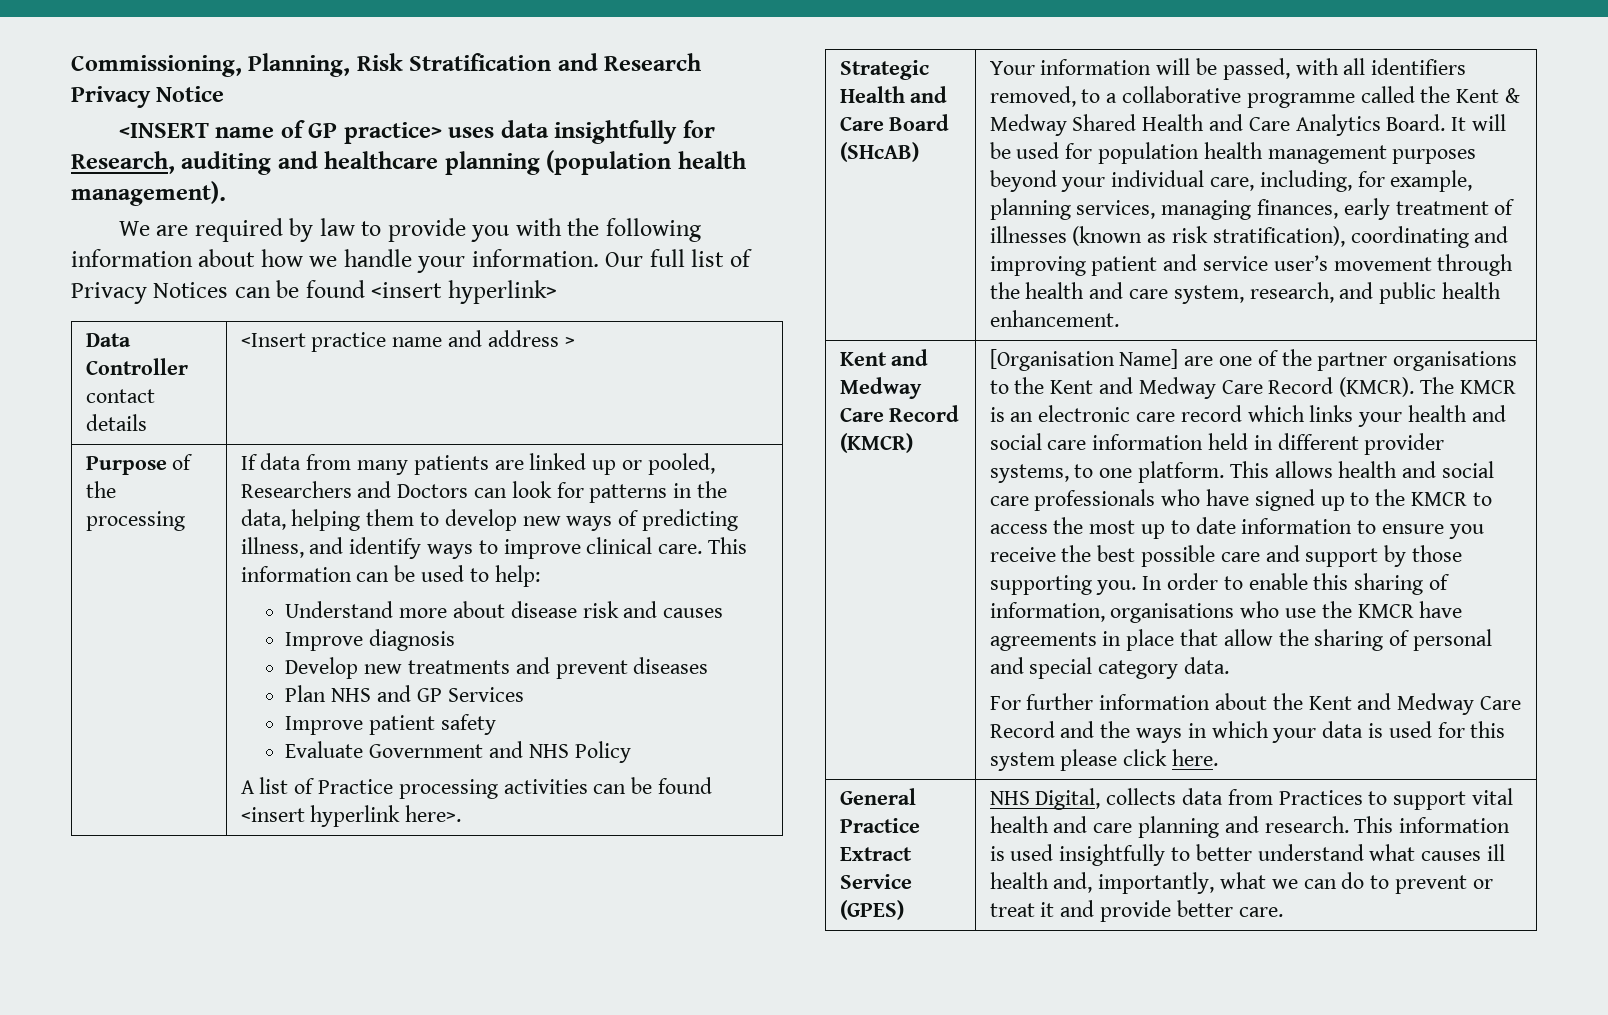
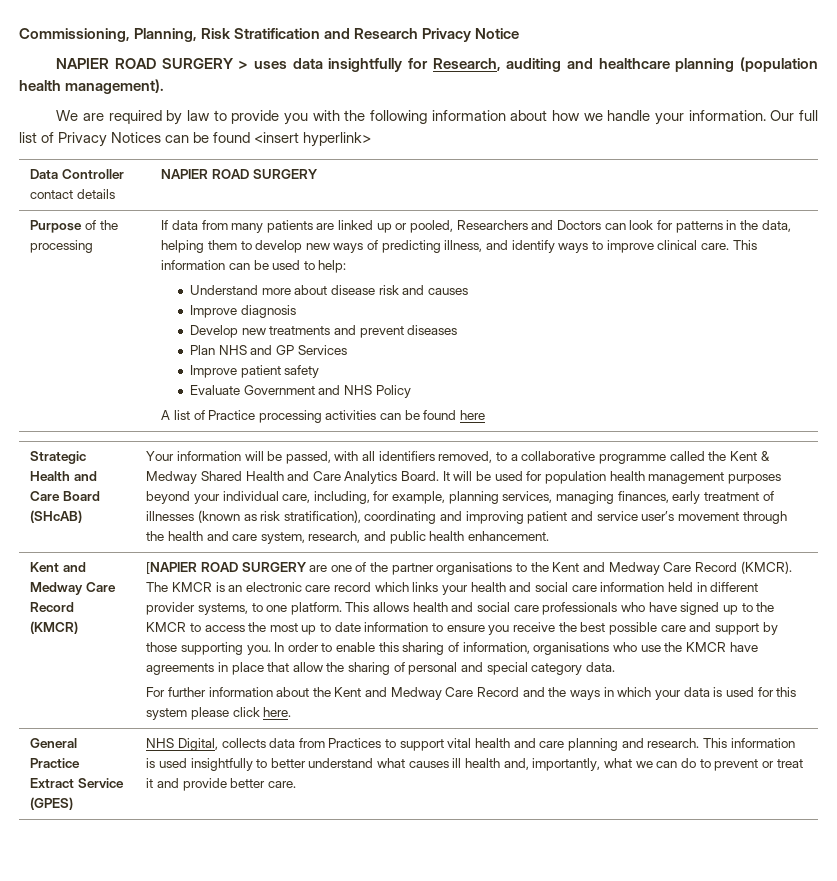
- <INSERT name of GP practice> uses data insightfully for Research, auditing and healthcare planning (population health management).
+ NAPIER ROAD SURGERY > uses data insightfully for Research, auditing and healthcare planning (population health management).
- Data Controller contact details | <Insert practice name and address >
+ Data Controller contact details | NAPIER ROAD SURGERY
- A list of Practice processing activities can be found <insert hyperlink here>.
+ A list of Practice processing activities can be found here
- [Organisation Name] are one of the partner organisations to the Kent and Medway Care Record (KMCR).
+ [NAPIER ROAD SURGERY are one of the partner organisations to the Kent and Medway Care Record (KMCR).

